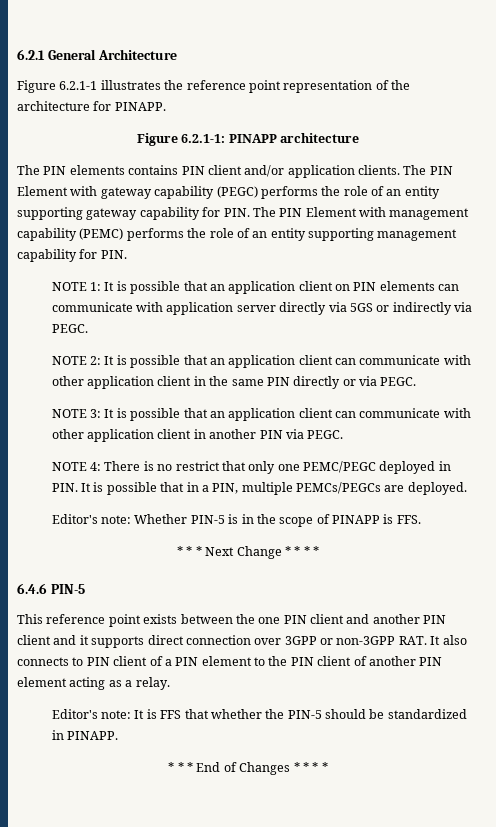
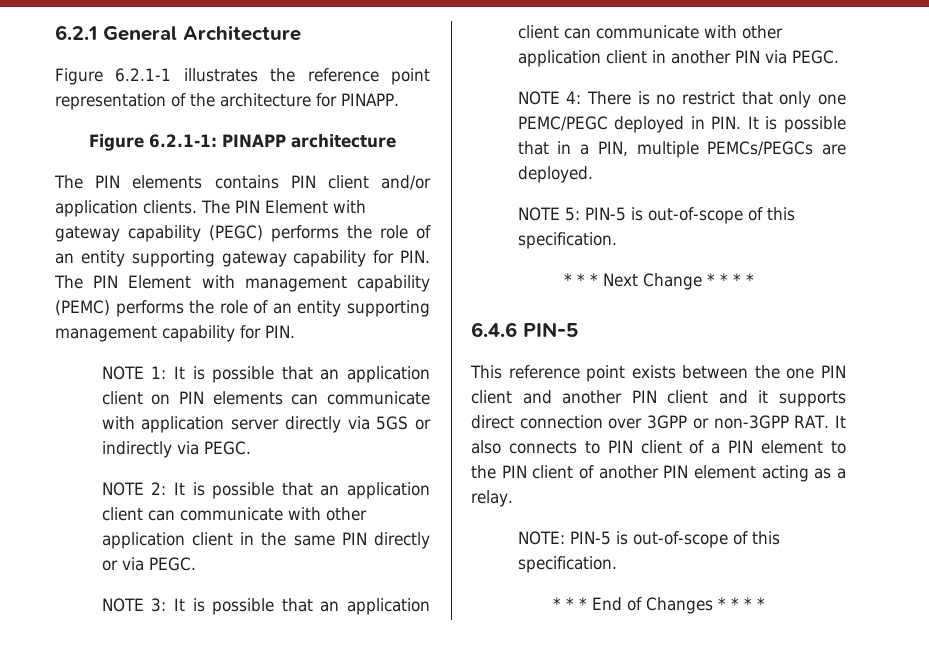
- Editor's note: Whether PIN-5 is in the scope of PINAPP is FFS.
+ NOTE 5: PIN-5 is out-of-scope of this specification.
- Editor's note: It is FFS that whether the PIN-5 should be standardized in PINAPP.
+ NOTE: PIN-5 is out-of-scope of this specification.

